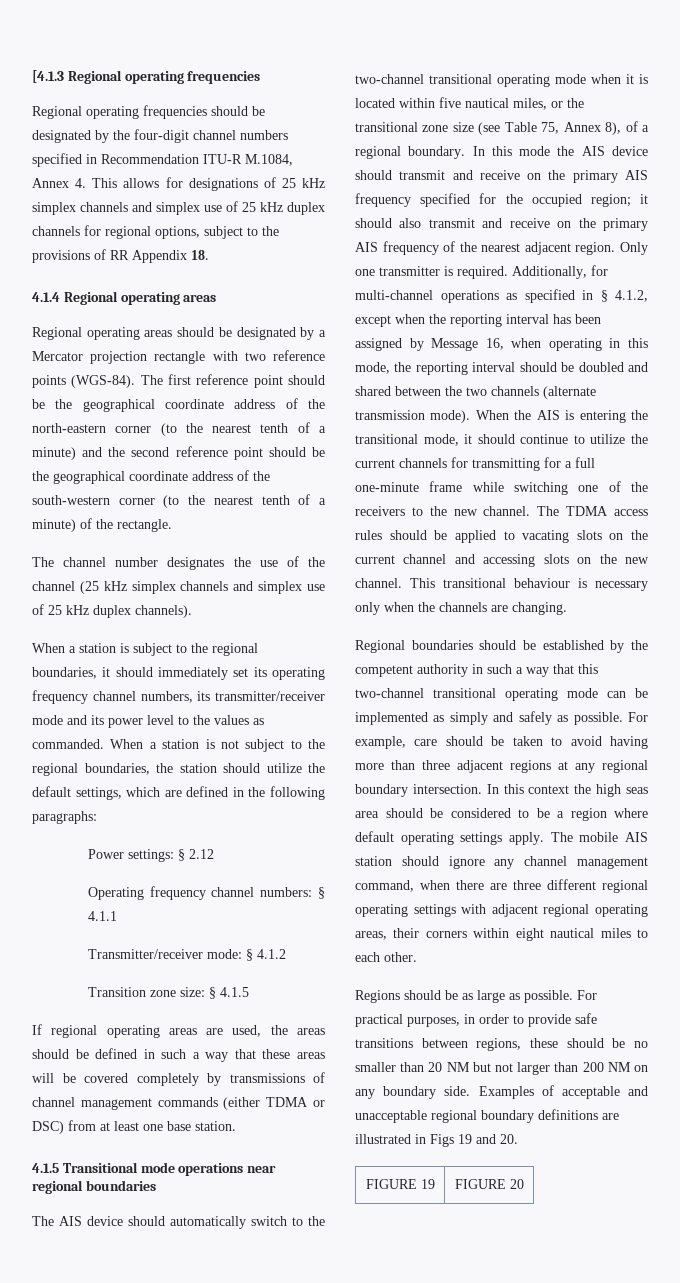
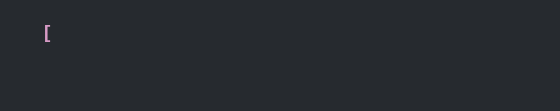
- [4.1.3 Regional operating frequencies
- Regional operating frequencies should be designated by the four-digit channel numbers specified in Recommendation ITU-R M.1084, Annex 4. This allows for designations of 25 kHz simplex channels and simplex use of 25 kHz duplex channels for regional options, subject to the provisions of RR Appendix 18.
- 4.1.4 Regional operating areas
- Regional operating areas should be designated by a Mercator projection rectangle with two reference points (WGS-84). The first reference point should be the geographical coordinate address of the north-eastern corner (to the nearest tenth of a minute) and the second reference point should be the geographical coordinate address of the south-western corner (to the nearest tenth of a minute) of the rectangle.
- The channel number designates the use of the channel (25 kHz simplex channels and simplex use of 25 kHz duplex channels).
- When a station is subject to the regional boundaries, it should immediately set its operating frequency channel numbers, its transmitter/receiver mode and its power level to the values as commanded. When a station is not subject to the regional boundaries, the station should utilize the default settings, which are defined in the following paragraphs:
- Power settings: § 2.12
- Operating frequency channel numbers: § 4.1.1
- Transmitter/receiver mode: § 4.1.2
- Transition zone size: § 4.1.5
- If regional operating areas are used, the areas should be defined in such a way that these areas will be covered completely by transmissions of channel management commands (either TDMA or DSC) from at least one base station.
- 4.1.5 Transitional mode operations near regional boundaries
- The AIS device should automatically switch to the two-channel transitional operating mode when it is located within five nautical miles, or the transitional zone size (see Table 75, Annex 8), of a regional boundary. In this mode the AIS device should transmit and receive on the primary AIS frequency specified for the occupied region; it should also transmit and receive on the primary AIS frequency of the nearest adjacent region. Only one transmitter is required. Additionally, for multi-channel operations as specified in § 4.1.2, except when the reporting interval has been assigned by Message 16, when operating in this mode, the reporting interval should be doubled and shared between the two channels (alternate transmission mode). When the AIS is entering the transitional mode, it should continue to utilize the current channels for transmitting for a full one-minute frame while switching one of the receivers to the new channel. The TDMA access rules should be applied to vacating slots on the current channel and accessing slots on the new channel. This transitional behaviour is necessary only when the channels are changing.
- Regional boundaries should be established by the competent authority in such a way that this two-channel transitional operating mode can be implemented as simply and safely as possible. For example, care should be taken to avoid having more than three adjacent regions at any regional boundary intersection. In this context the high seas area should be considered to be a region where default operating settings apply. The mobile AIS station should ignore any channel management command, when there are three different regional operating settings with adjacent regional operating areas, their corners within eight nautical miles to each other.
- Regions should be as large as possible. For practical purposes, in order to provide safe transitions between regions, these should be no smaller than 20 NM but not larger than 200 NM on any boundary side. Examples of acceptable and unacceptable regional boundary definitions are illustrated in Figs 19 and 20.
- FIGURE 19 | FIGURE 20
+ [

